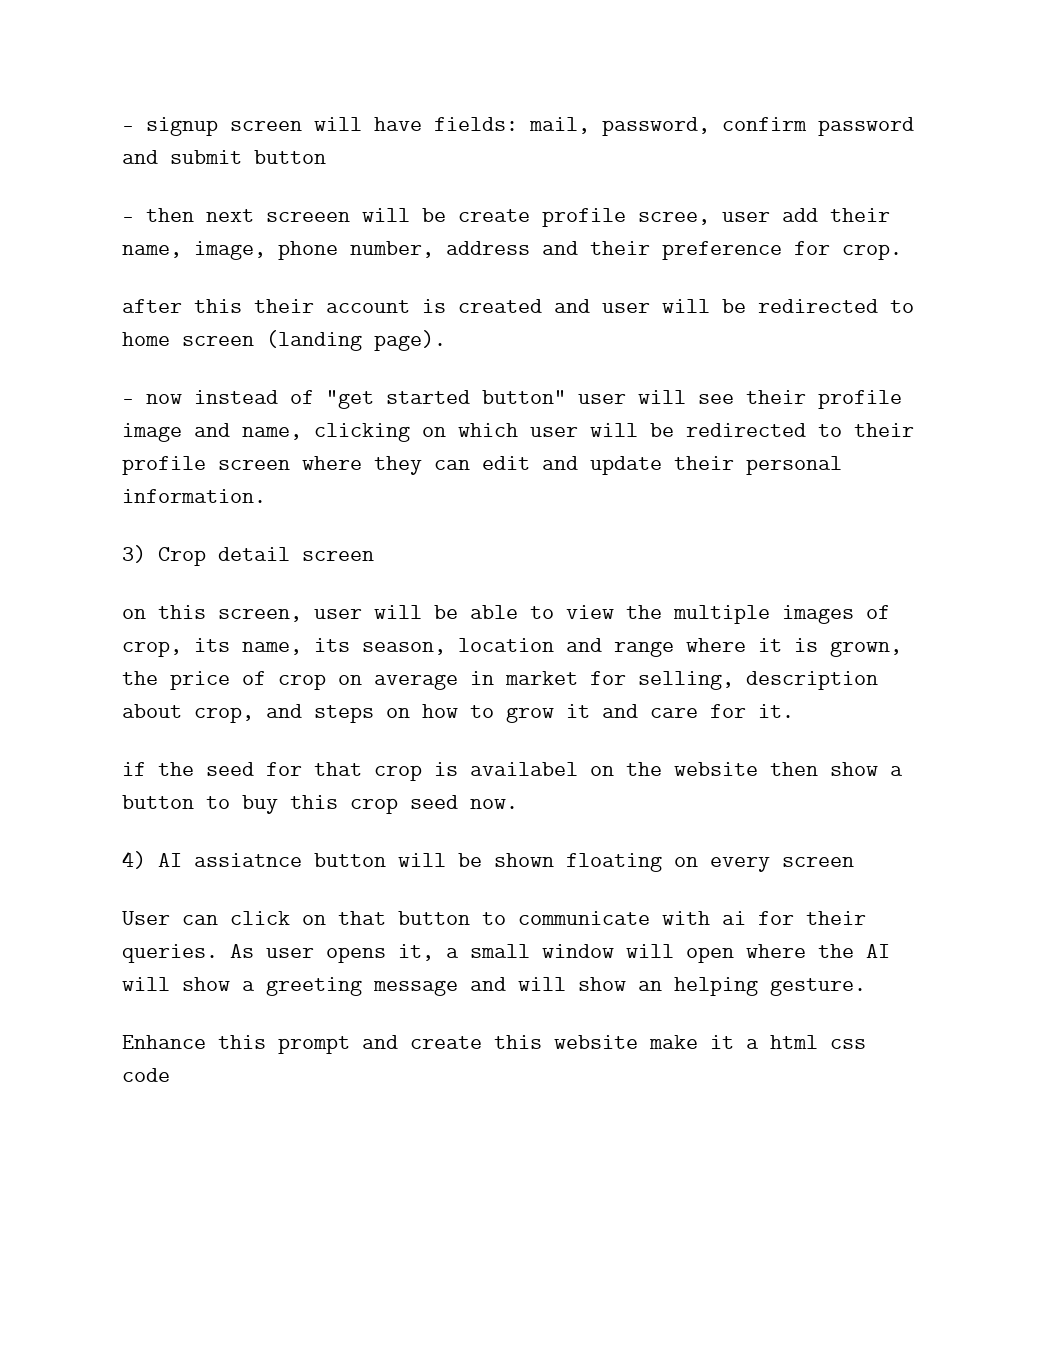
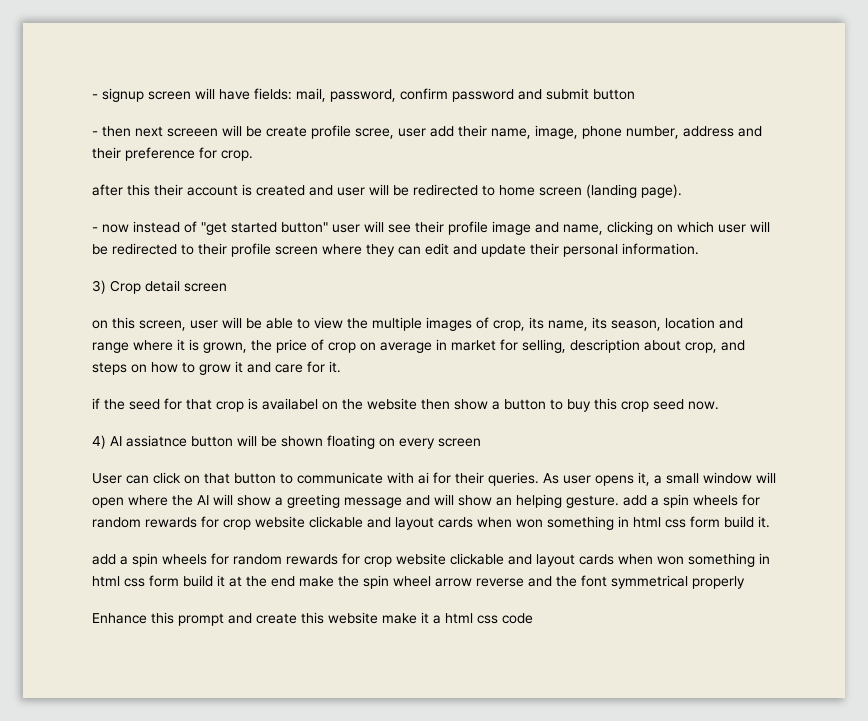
- As user opens it, a small window will open where the AI will show a greeting message and will show an helping gesture.
+ As user opens it, a small window will open where the AI will show a greeting message and will show an helping gesture. add a spin wheels for random rewards for crop website clickable and layout cards when won something in html css form build it.
+ add a spin wheels for random rewards for crop website clickable and layout cards when won something in html css form build it at the end make the spin wheel arrow reverse and the font symmetrical properly

